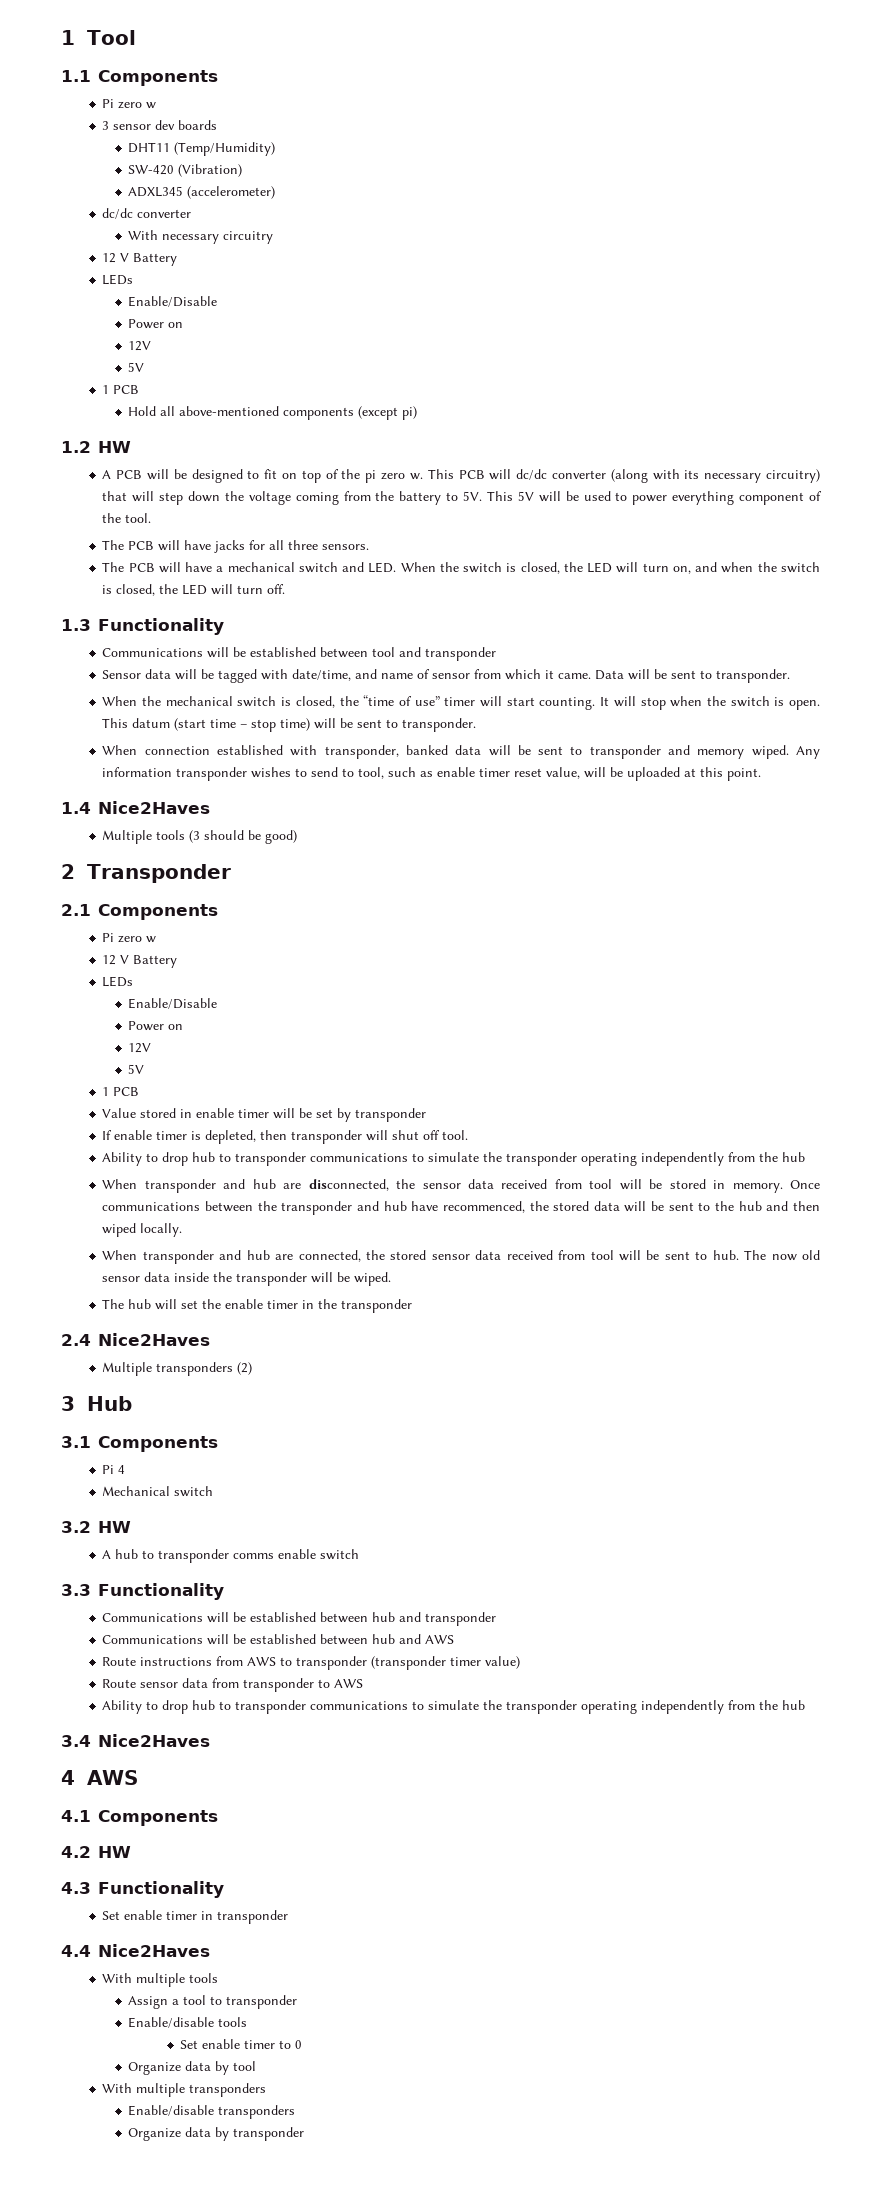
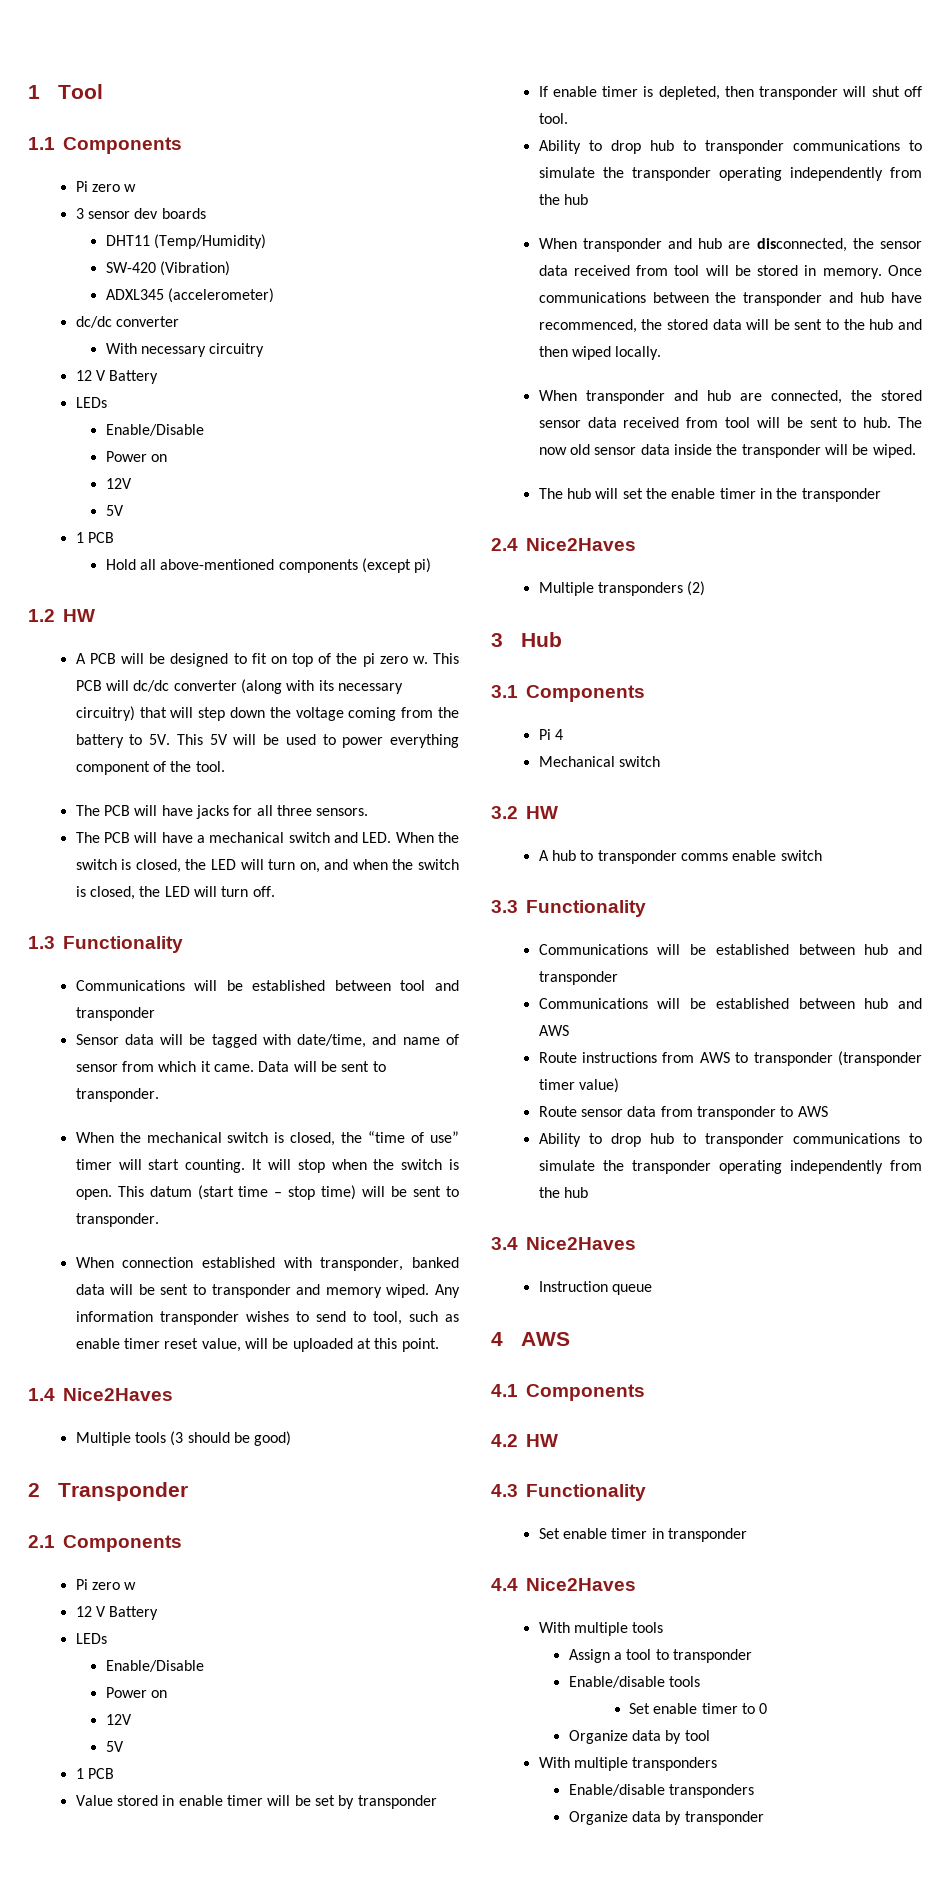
+ Instruction queue

